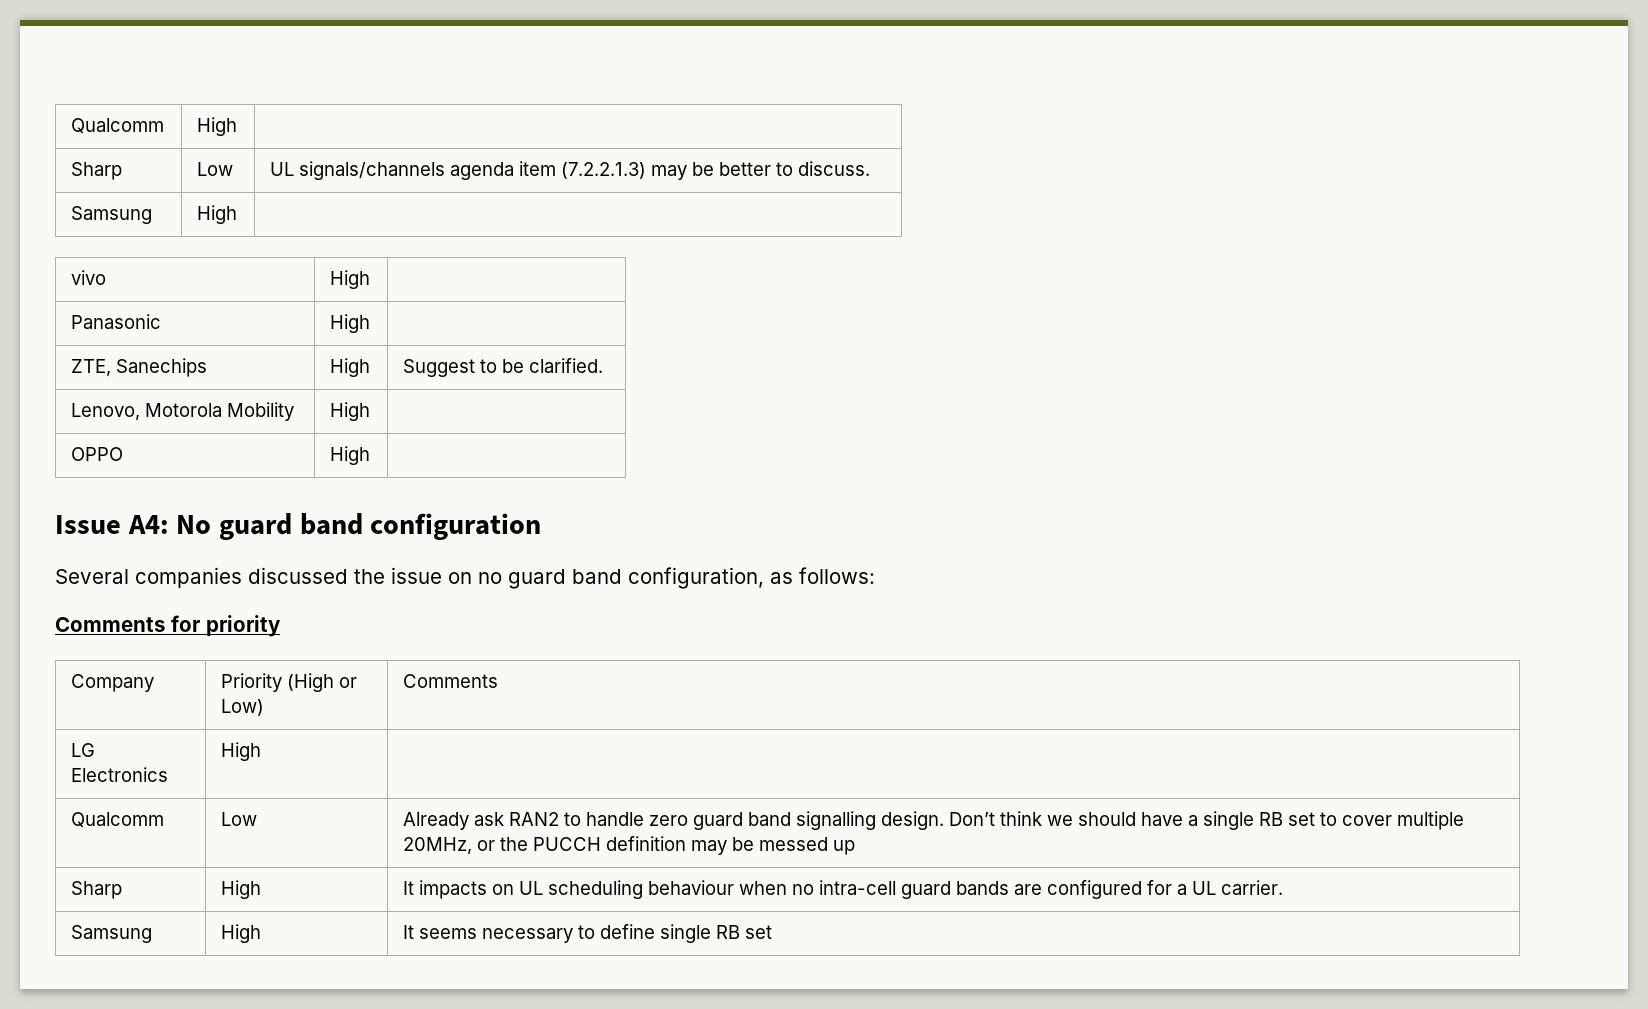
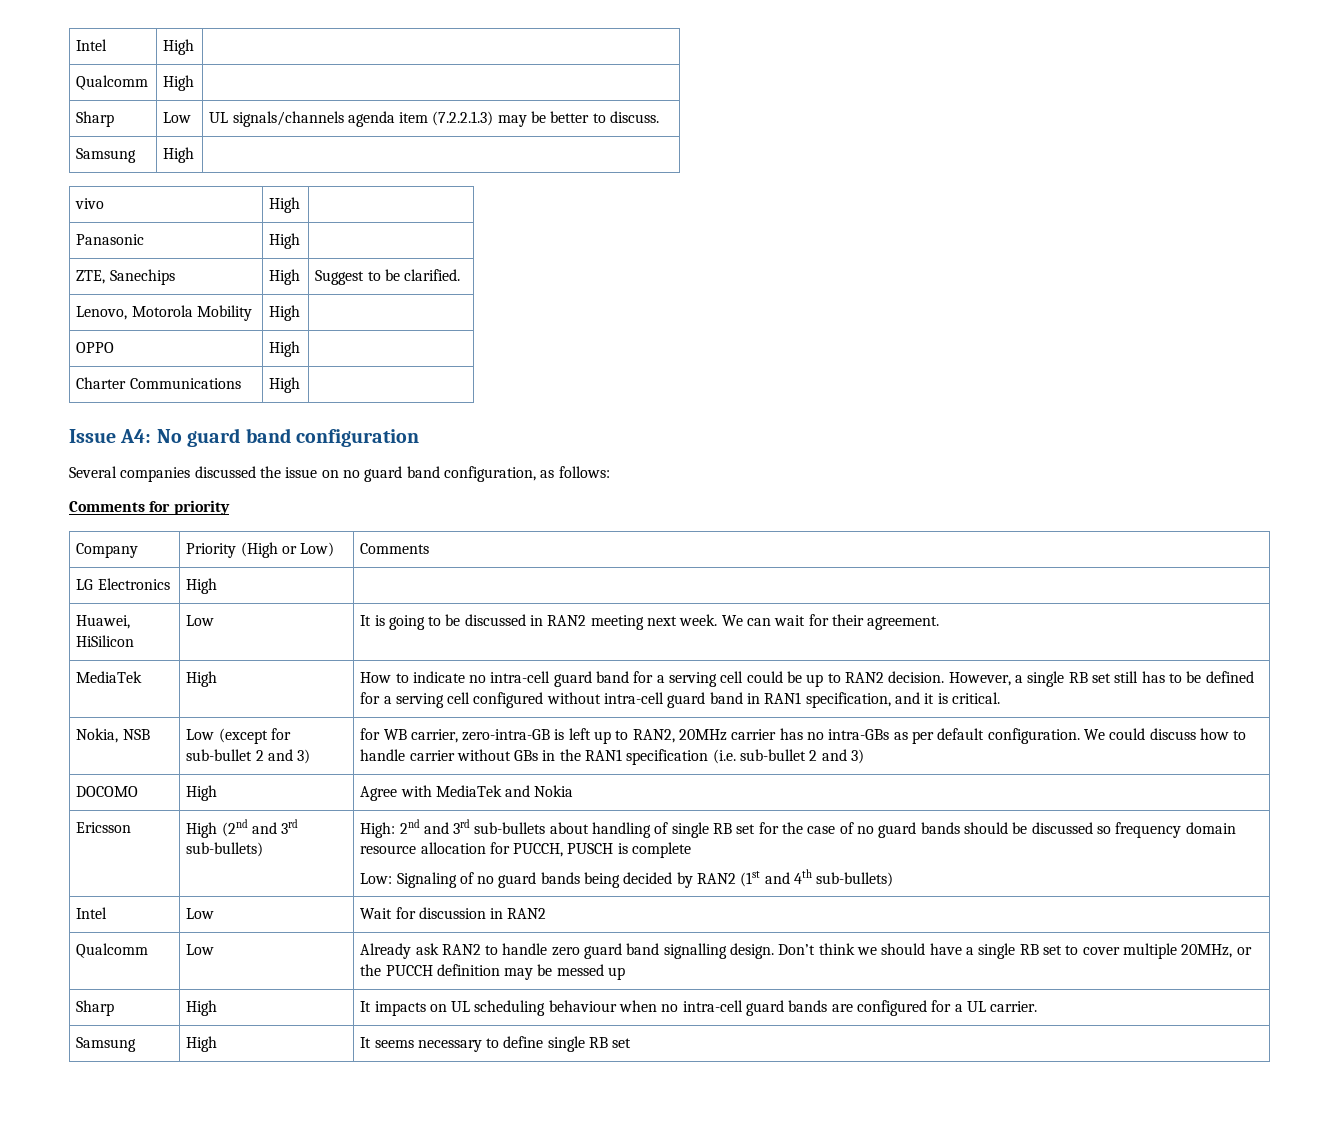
+ Intel | High |
+ Charter Communications | High |
+ Huawei, HiSilicon | Low | It is going to be discussed in RAN2 meeting next week. We can wait for their agreement.
+ MediaTek | High | How to indicate no intra-cell guard band for a serving cell could be up to RAN2 decision. However, a single RB set still has to be defined for a serving cell configured without intra-cell guard band in RAN1 specification, and it is critical.
+ Nokia, NSB | Low (except for sub-bullet 2 and 3) | for WB carrier, zero-intra-GB is left up to RAN2, 20MHz carrier has no intra-GBs as per default configuration. We could discuss how to handle carrier without GBs in the RAN1 specification (i.e. sub-bullet 2 and 3)
+ DOCOMO | High | Agree with MediaTek and Nokia
+ Ericsson | High (2nd and 3rd sub-bullets) | High: 2nd and 3rd sub-bullets about handling of single RB set for the case of no guard bands should be discussed so frequency domain resource allocation for PUCCH, PUSCH is complete
+ Low: Signaling of no guard bands being decided by RAN2 (1st and 4th sub-bullets)
+ Intel | Low | Wait for discussion in RAN2

